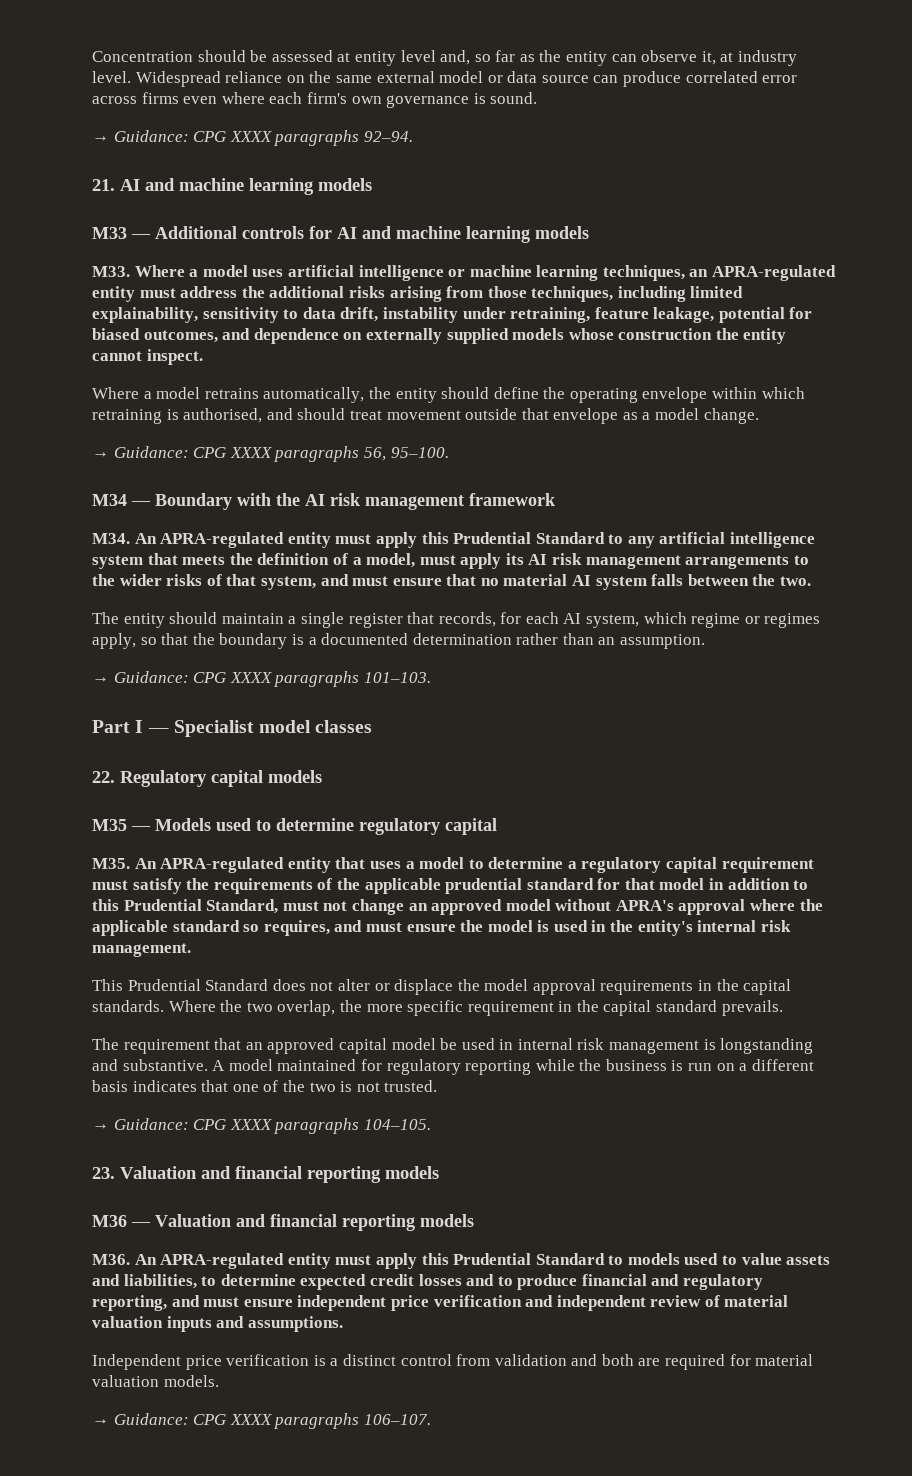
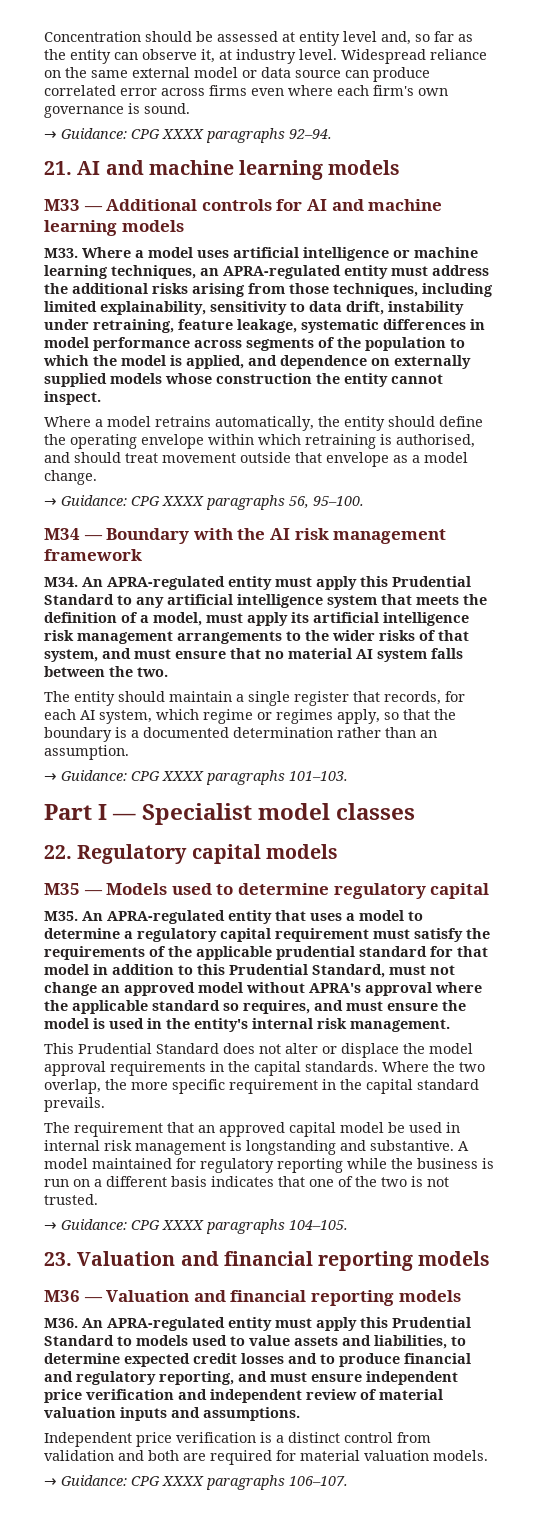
- M33. Where a model uses artificial intelligence or machine learning techniques, an APRA-regulated entity must address the additional risks arising from those techniques, including limited explainability, sensitivity to data drift, instability under retraining, feature leakage, potential for biased outcomes, and dependence on externally supplied models whose construction the entity cannot inspect.
+ M33. Where a model uses artificial intelligence or machine learning techniques, an APRA-regulated entity must address the additional risks arising from those techniques, including limited explainability, sensitivity to data drift, instability under retraining, feature leakage, systematic differences in model performance across segments of the population to which the model is applied, and dependence on externally supplied models whose construction the entity cannot inspect.
- M34. An APRA-regulated entity must apply this Prudential Standard to any artificial intelligence system that meets the definition of a model, must apply its AI risk management arrangements to the wider risks of that system, and must ensure that no material AI system falls between the two.
+ M34. An APRA-regulated entity must apply this Prudential Standard to any artificial intelligence system that meets the definition of a model, must apply its artificial intelligence risk management arrangements to the wider risks of that system, and must ensure that no material AI system falls between the two.

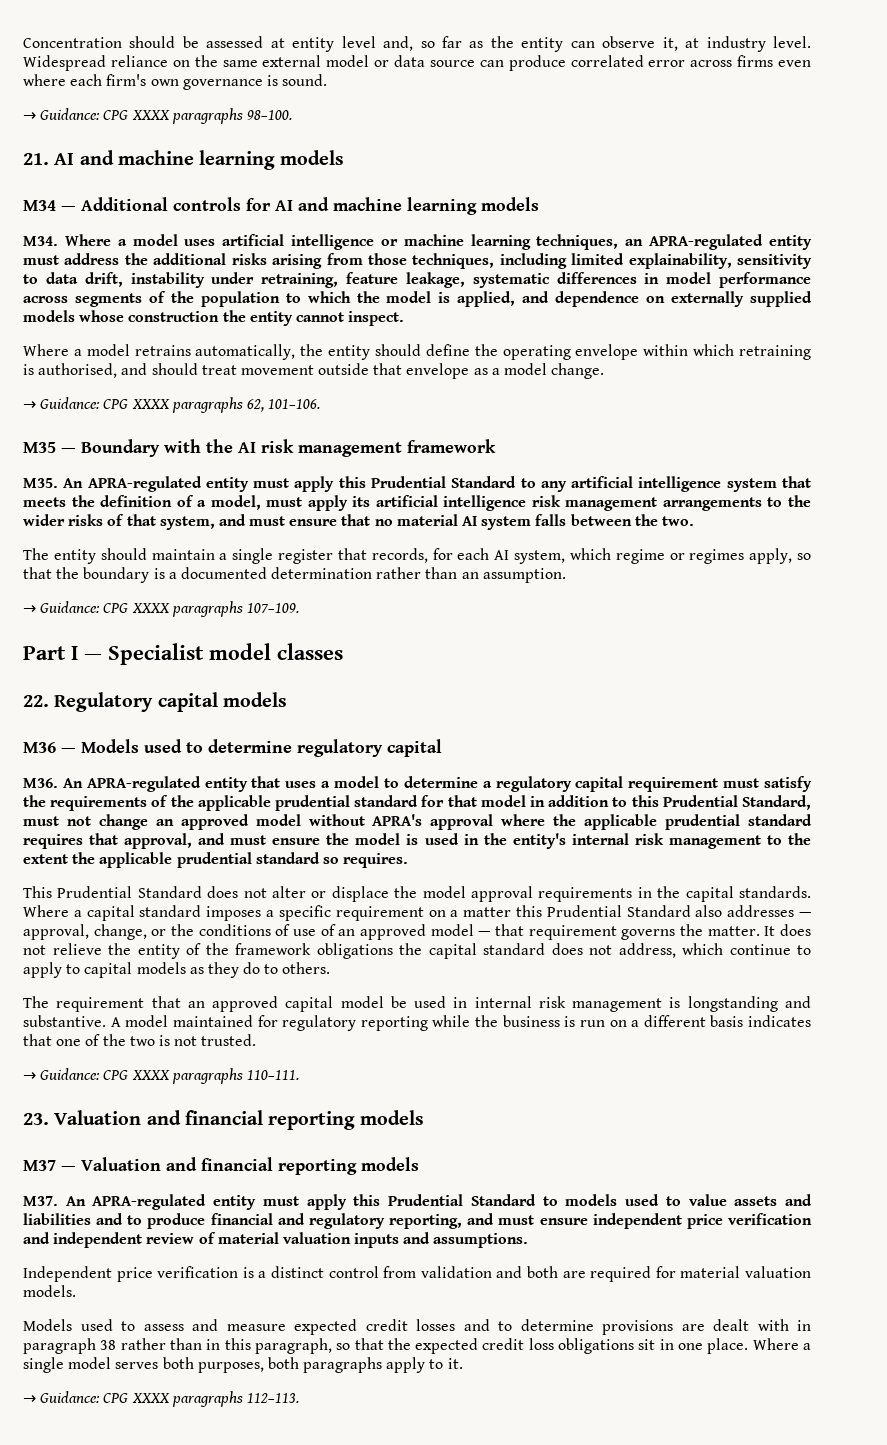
- → Guidance: CPG XXXX paragraphs 92–94.
+ → Guidance: CPG XXXX paragraphs 98–100.
- M33 — Additional controls for AI and machine learning models
+ M34 — Additional controls for AI and machine learning models
- M33. Where a model uses artificial intelligence or machine learning techniques, an APRA-regulated entity must address the additional risks arising from those techniques, including limited explainability, sensitivity to data drift, instability under retraining, feature leakage, systematic differences in model performance across segments of the population to which the model is applied, and dependence on externally supplied models whose construction the entity cannot inspect.
+ M34. Where a model uses artificial intelligence or machine learning techniques, an APRA-regulated entity must address the additional risks arising from those techniques, including limited explainability, sensitivity to data drift, instability under retraining, feature leakage, systematic differences in model performance across segments of the population to which the model is applied, and dependence on externally supplied models whose construction the entity cannot inspect.
- → Guidance: CPG XXXX paragraphs 56, 95–100.
- M34 — Boundary with the AI risk management framework
+ → Guidance: CPG XXXX paragraphs 62, 101–106.
+ M35 — Boundary with the AI risk management framework
- M34. An APRA-regulated entity must apply this Prudential Standard to any artificial intelligence system that meets the definition of a model, must apply its artificial intelligence risk management arrangements to the wider risks of that system, and must ensure that no material AI system falls between the two.
+ M35. An APRA-regulated entity must apply this Prudential Standard to any artificial intelligence system that meets the definition of a model, must apply its artificial intelligence risk management arrangements to the wider risks of that system, and must ensure that no material AI system falls between the two.
- → Guidance: CPG XXXX paragraphs 101–103.
+ → Guidance: CPG XXXX paragraphs 107–109.
- M35 — Models used to determine regulatory capital
+ M36 — Models used to determine regulatory capital
- M35. An APRA-regulated entity that uses a model to determine a regulatory capital requirement must satisfy the requirements of the applicable prudential standard for that model in addition to this Prudential Standard, must not change an approved model without APRA's approval where the applicable standard so requires, and must ensure the model is used in the entity's internal risk management.
+ M36. An APRA-regulated entity that uses a model to determine a regulatory capital requirement must satisfy the requirements of the applicable prudential standard for that model in addition to this Prudential Standard, must not change an approved model without APRA's approval where the applicable prudential standard requires that approval, and must ensure the model is used in the entity's internal risk management to the extent the applicable prudential standard so requires.
- Where the two overlap, the more specific requirement in the capital standard prevails.
+ Where a capital standard imposes a specific requirement on a matter this Prudential Standard also addresses — approval, change, or the conditions of use of an approved model — that requirement governs the matter. It does not relieve the entity of the framework obligations the capital standard does not address, which continue to apply to capital models as they do to others.
- → Guidance: CPG XXXX paragraphs 104–105.
+ → Guidance: CPG XXXX paragraphs 110–111.
- M36 — Valuation and financial reporting models
+ M37 — Valuation and financial reporting models
- M36. An APRA-regulated entity must apply this Prudential Standard to models used to value assets and liabilities, to determine expected credit losses and to produce financial and regulatory reporting, and must ensure independent price verification and independent review of material valuation inputs and assumptions.
+ M37. An APRA-regulated entity must apply this Prudential Standard to models used to value assets and liabilities and to produce financial and regulatory reporting, and must ensure independent price verification and independent review of material valuation inputs and assumptions.
- → Guidance: CPG XXXX paragraphs 106–107.
+ Models used to assess and measure expected credit losses and to determine provisions are dealt with in paragraph 38 rather than in this paragraph, so that the expected credit loss obligations sit in one place. Where a single model serves both purposes, both paragraphs apply to it.
+ → Guidance: CPG XXXX paragraphs 112–113.

